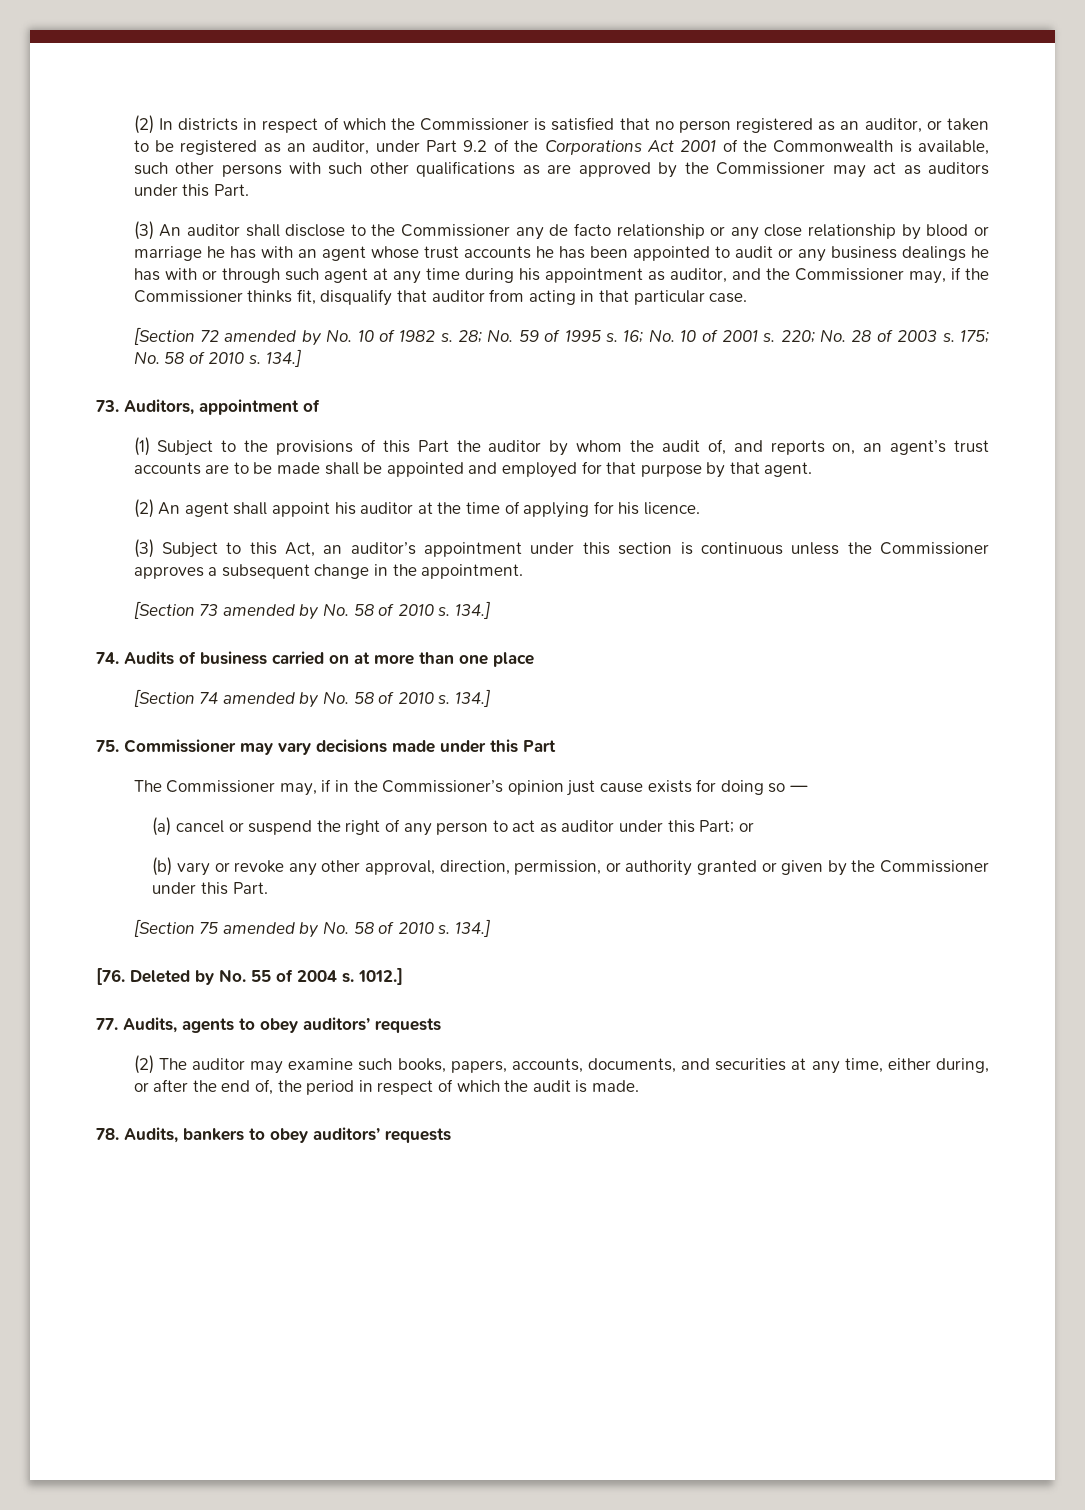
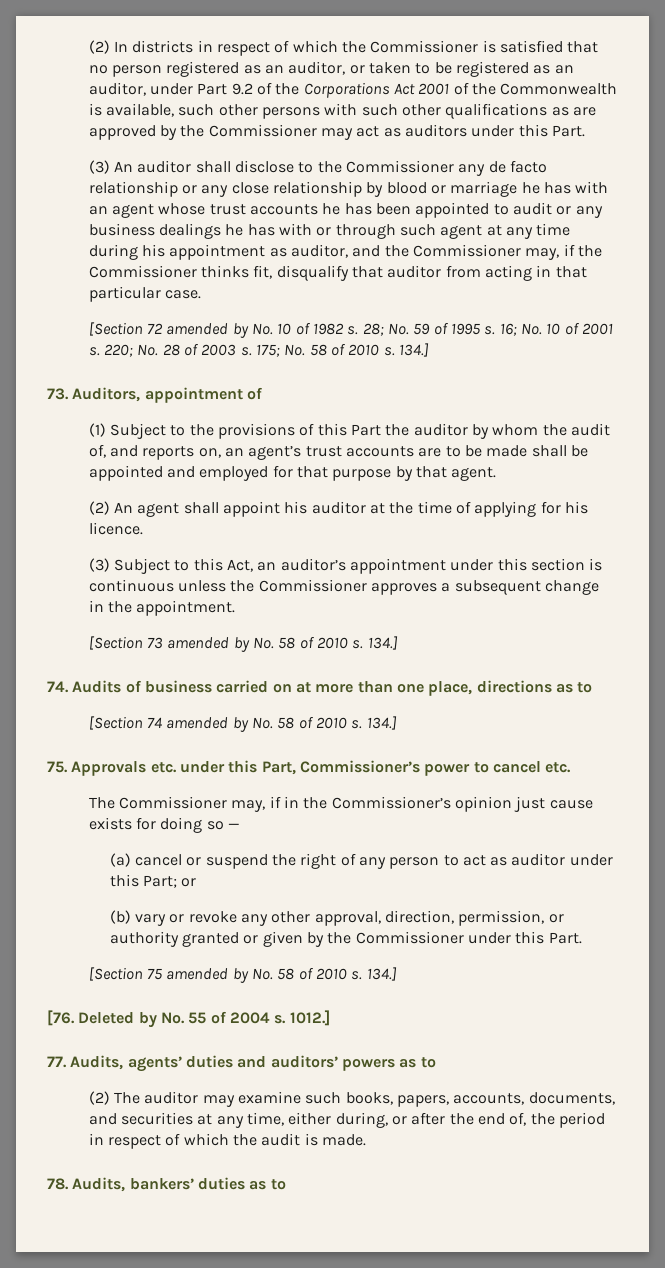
- 74. Audits of business carried on at more than one place
+ 74. Audits of business carried on at more than one place, directions as to
- 75. Commissioner may vary decisions made under this Part
+ 75. Approvals etc. under this Part, Commissioner’s power to cancel etc.
- 77. Audits, agents to obey auditors’ requests
+ 77. Audits, agents’ duties and auditors’ powers as to
- 78. Audits, bankers to obey auditors’ requests
+ 78. Audits, bankers’ duties as to

